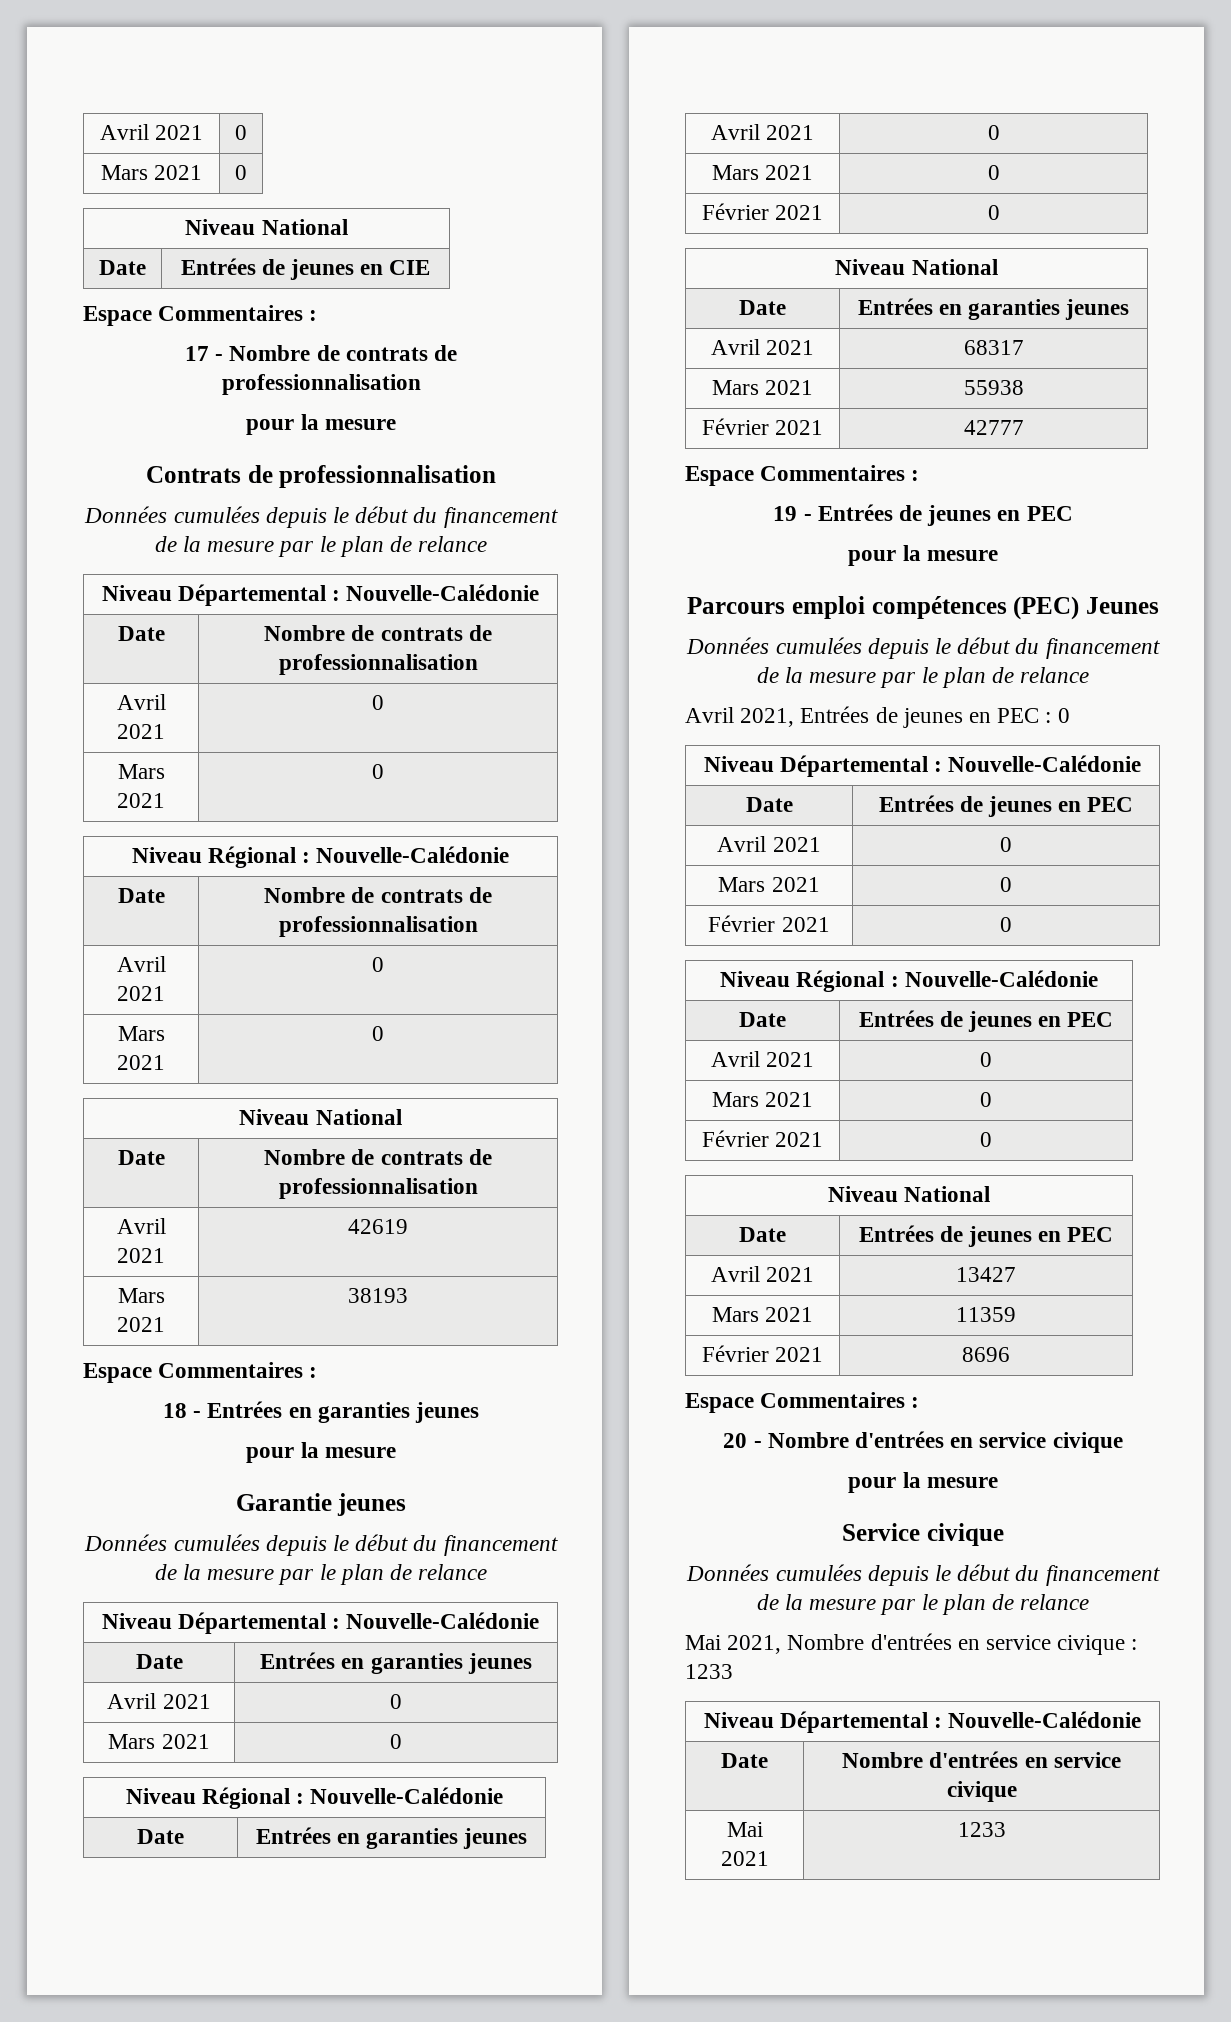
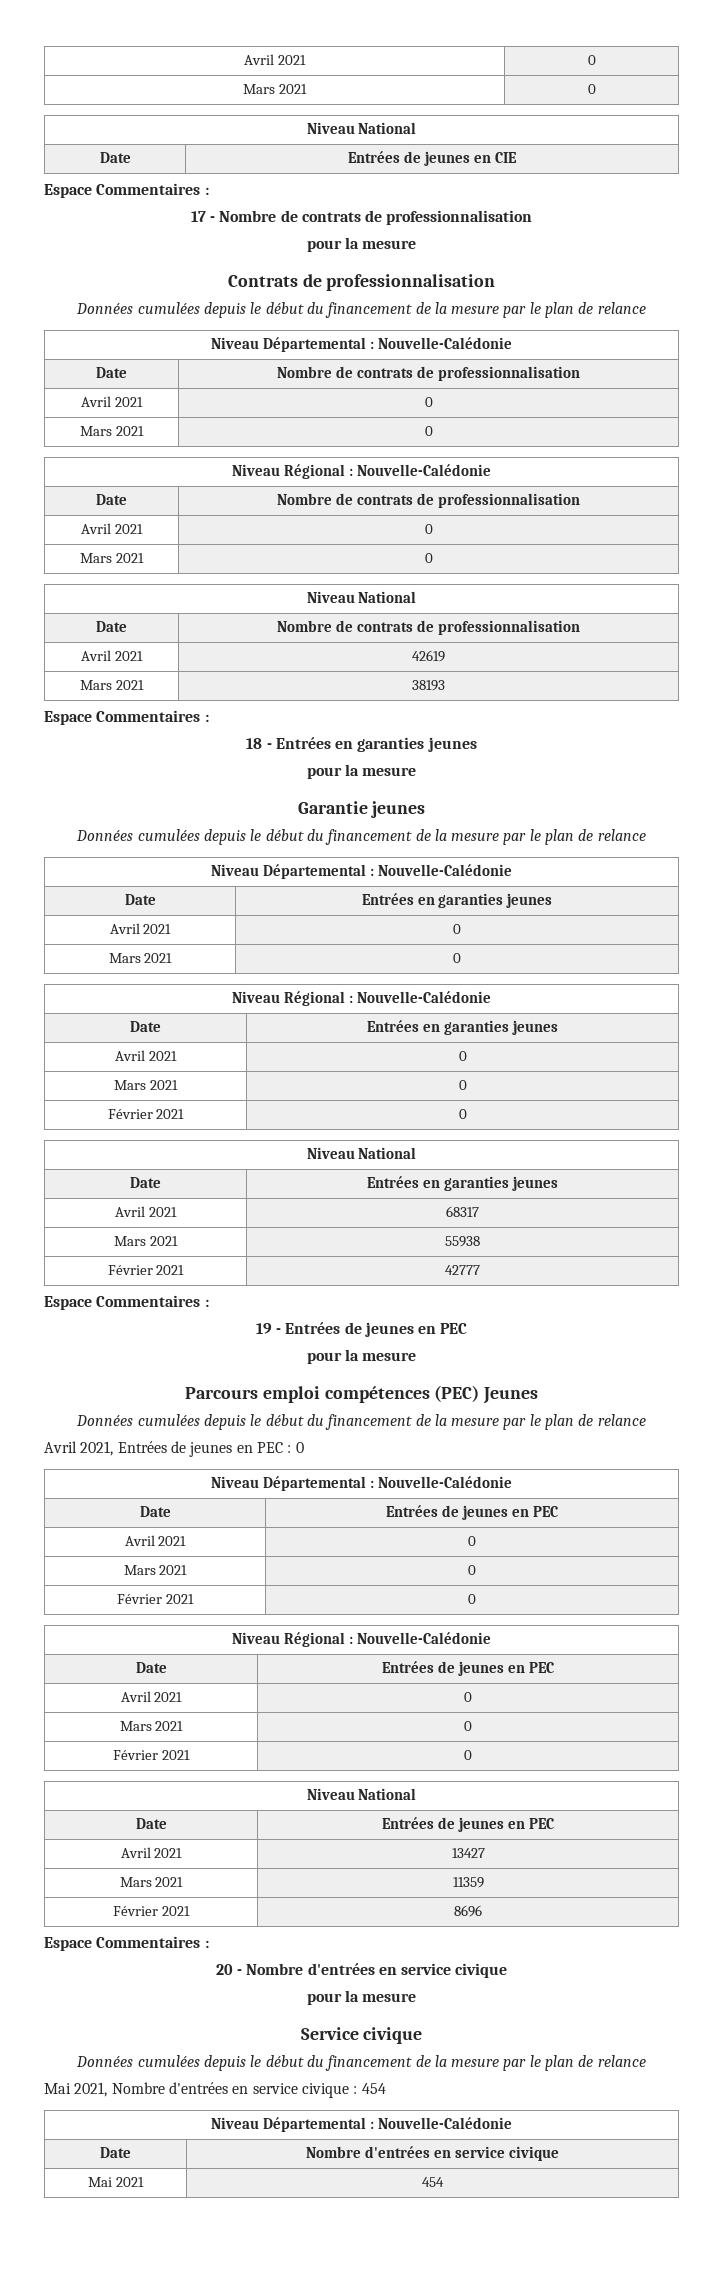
- Mai 2021, Nombre d'entrées en service civique : 1233
+ Mai 2021, Nombre d'entrées en service civique : 454
- Mai 2021 | 1233
+ Mai 2021 | 454

